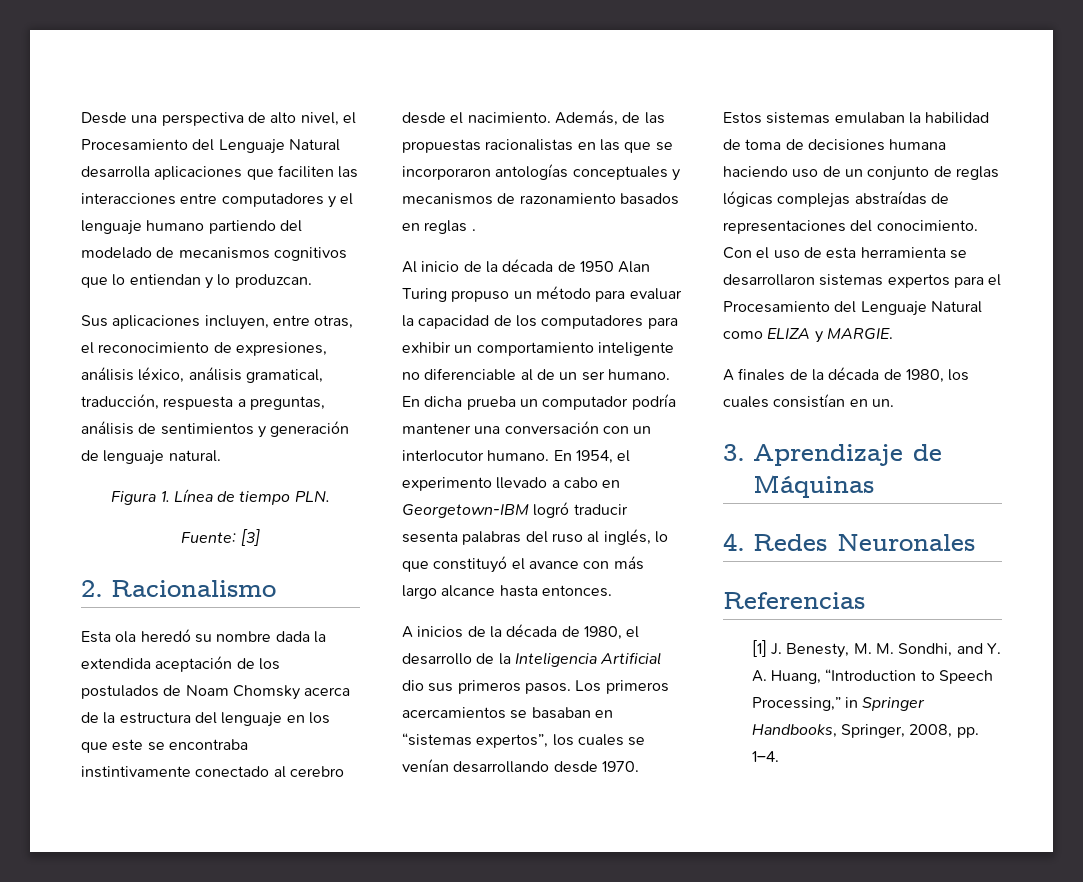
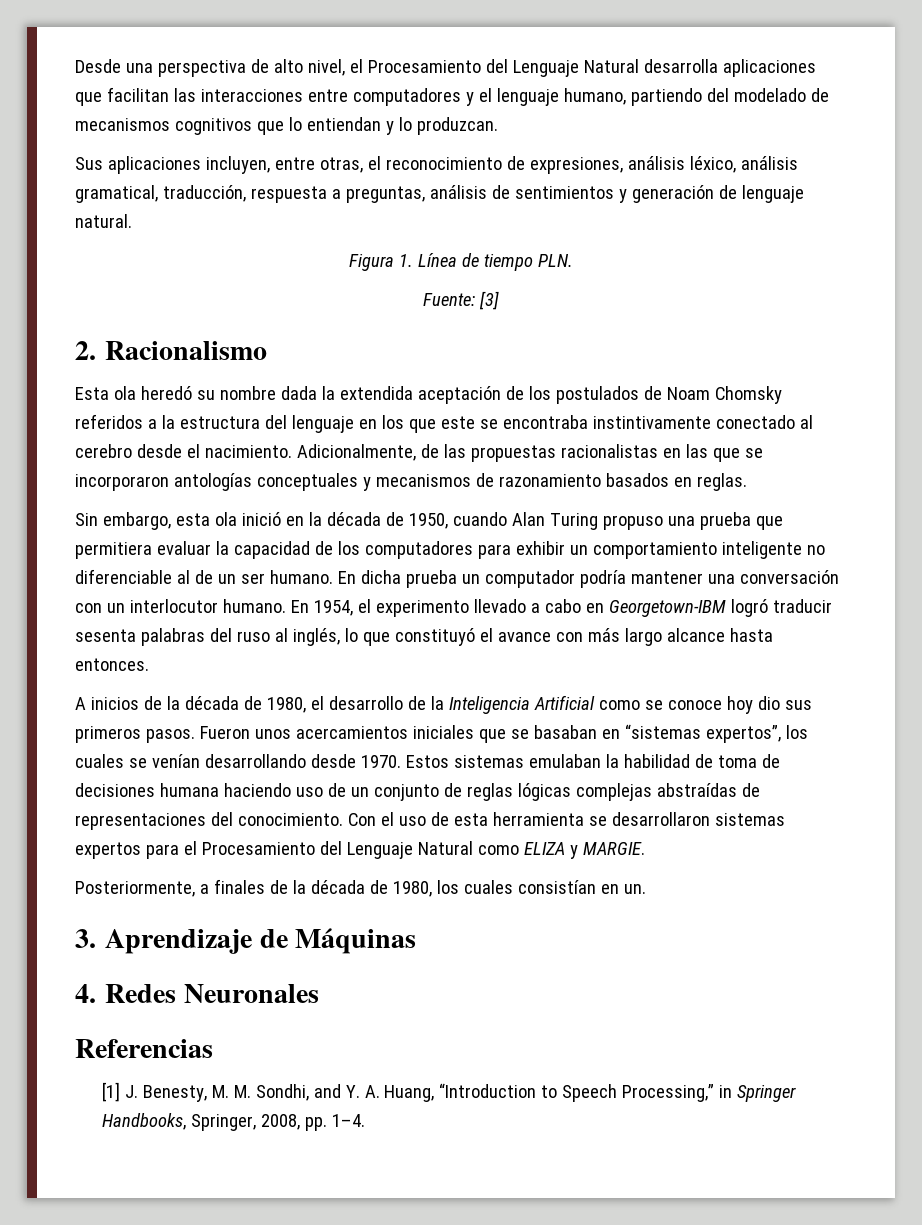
- Desde una perspectiva de alto nivel, el Procesamiento del Lenguaje Natural desarrolla aplicaciones que faciliten las interacciones entre computadores y el lenguaje humano partiendo del modelado de mecanismos cognitivos que lo entiendan y lo produzcan.
+ Desde una perspectiva de alto nivel, el Procesamiento del Lenguaje Natural desarrolla aplicaciones que facilitan las interacciones entre computadores y el lenguaje humano, partiendo del modelado de mecanismos cognitivos que lo entiendan y lo produzcan.
- Esta ola heredó su nombre dada la extendida aceptación de los postulados de Noam Chomsky acerca de la estructura del lenguaje en los que este se encontraba instintivamente conectado al cerebro desde el nacimiento.
+ Esta ola heredó su nombre dada la extendida aceptación de los postulados de Noam Chomsky referidos a la estructura del lenguaje en los que este se encontraba instintivamente conectado al cerebro desde el nacimiento.
- Además, de las propuestas racionalistas en las que se incorporaron antologías conceptuales y mecanismos de razonamiento basados en reglas .
- Al inicio de la década de 1950 Alan Turing propuso un método para evaluar la capacidad de los computadores para exhibir un comportamiento inteligente no diferenciable al de un ser humano.
+ Adicionalmente, de las propuestas racionalistas en las que se incorporaron antologías conceptuales y mecanismos de razonamiento basados en reglas.
+ Sin embargo, esta ola inició en la década de 1950, cuando Alan Turing propuso una prueba que permitiera evaluar la capacidad de los computadores para exhibir un comportamiento inteligente no diferenciable al de un ser humano.
- A inicios de la década de 1980, el desarrollo de la Inteligencia Artificial dio sus primeros pasos. Los primeros acercamientos se basaban en “sistemas expertos”, los cuales se venían desarrollando desde 1970.
+ A inicios de la década de 1980, el desarrollo de la Inteligencia Artificial como se conoce hoy dio sus primeros pasos. Fueron unos acercamientos iniciales que se basaban en “sistemas expertos”, los cuales se venían desarrollando desde 1970.
- A finales de la década de 1980, los cuales consistían en un.
+ Posteriormente, a finales de la década de 1980, los cuales consistían en un.

